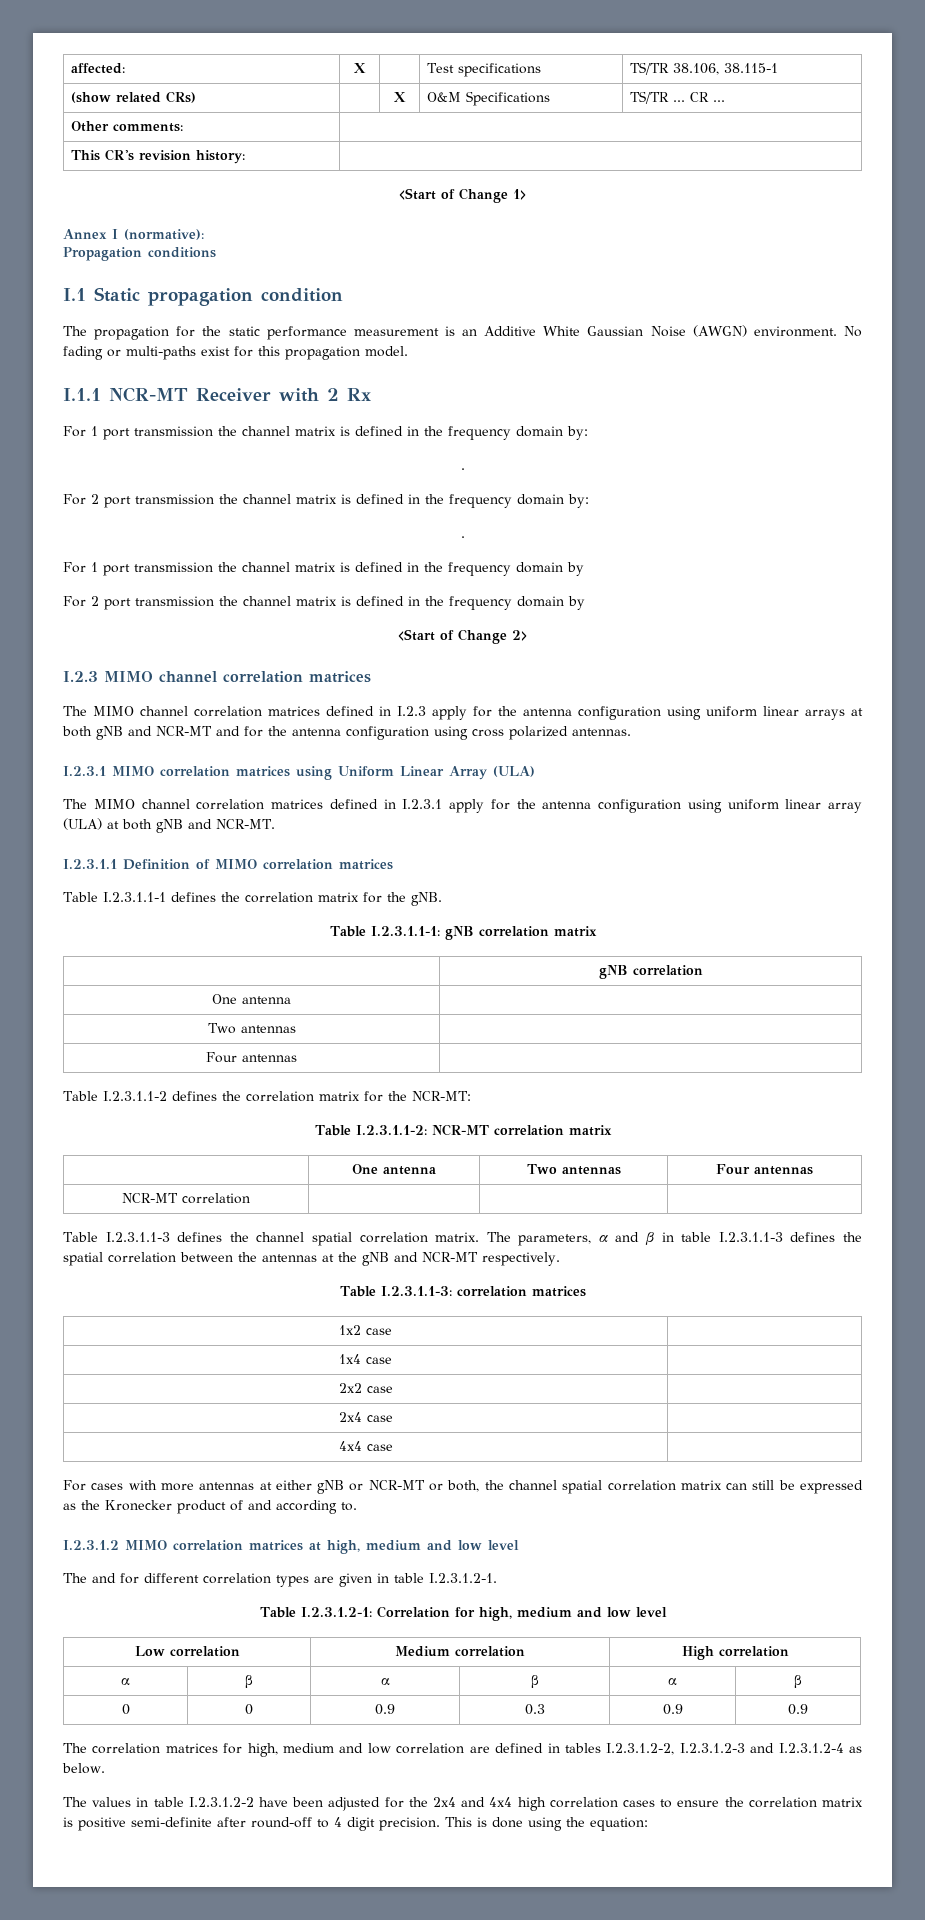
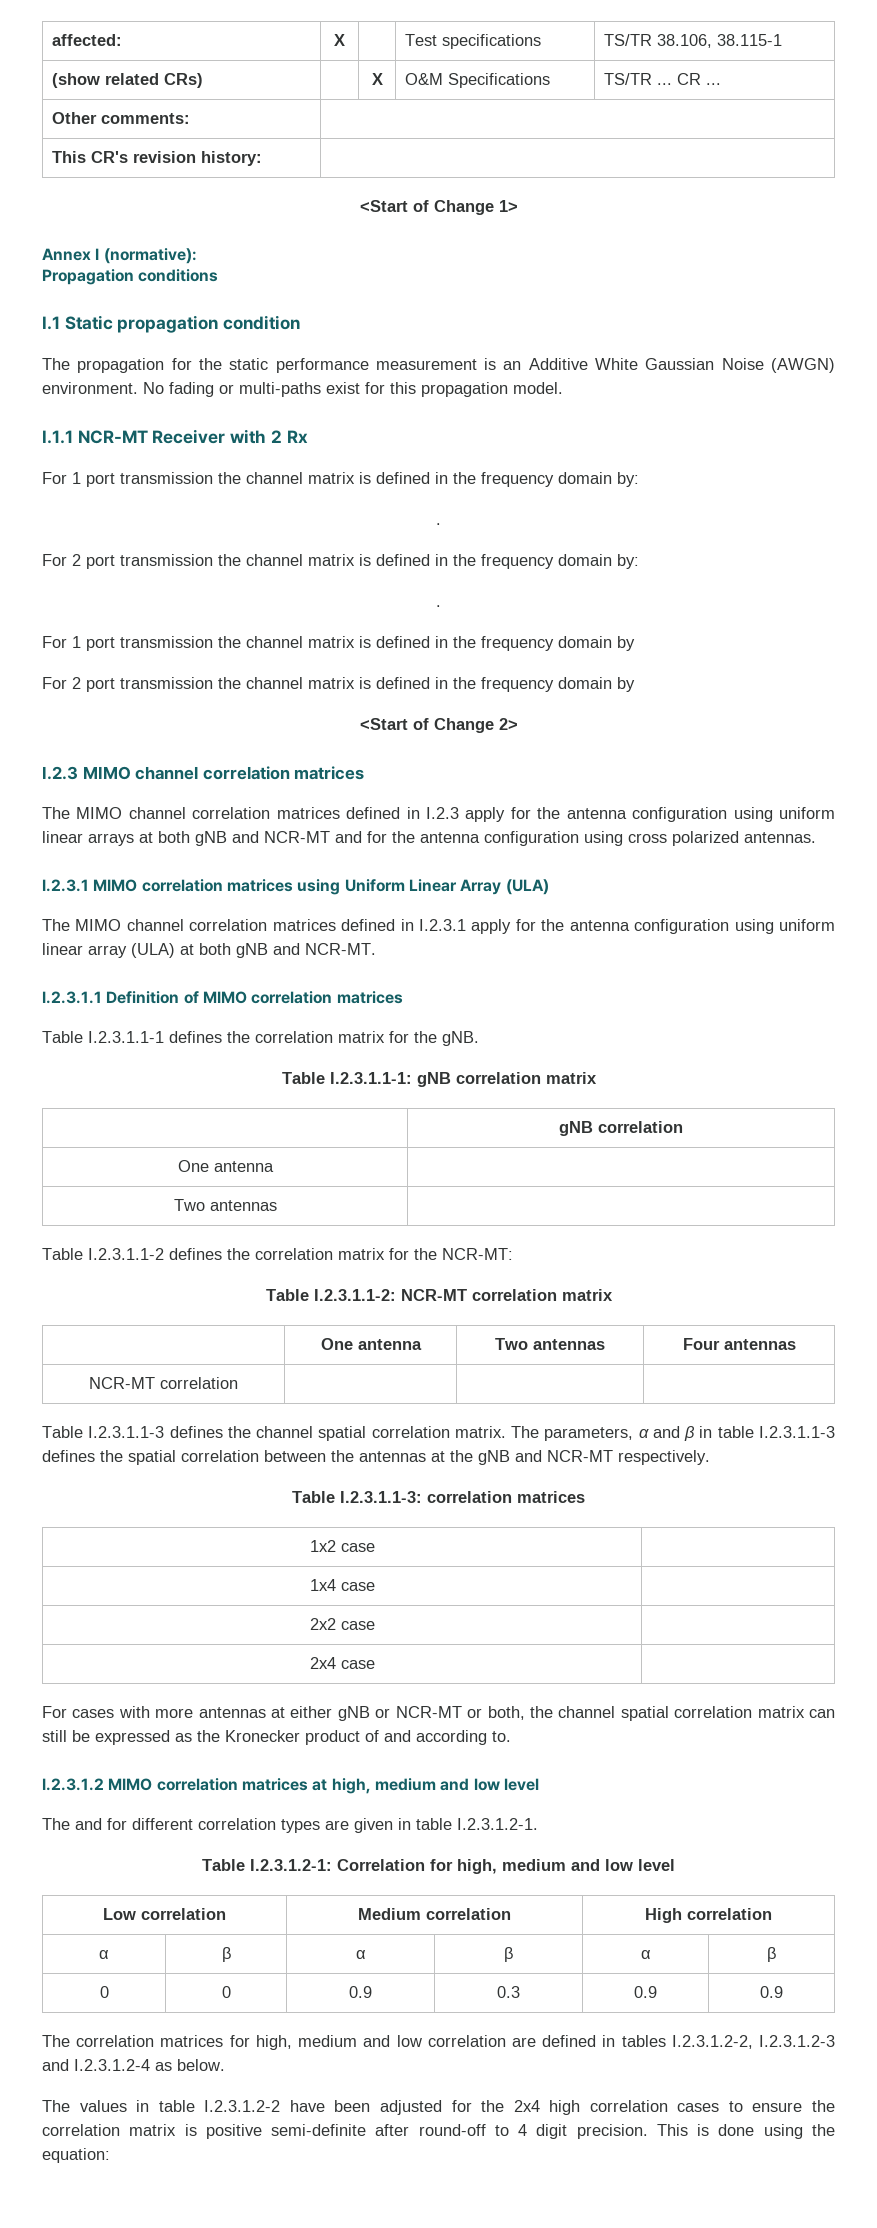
- Four antennas |
- 4x4 case |
- The values in table I.2.3.1.2-2 have been adjusted for the 2x4 and 4x4 high correlation cases to ensure the correlation matrix is positive semi-definite after round-off to 4 digit precision.
+ The values in table I.2.3.1.2-2 have been adjusted for the 2x4 high correlation cases to ensure the correlation matrix is positive semi-definite after round-off to 4 digit precision.

